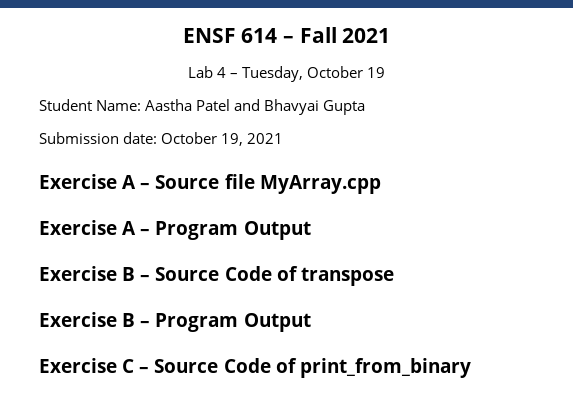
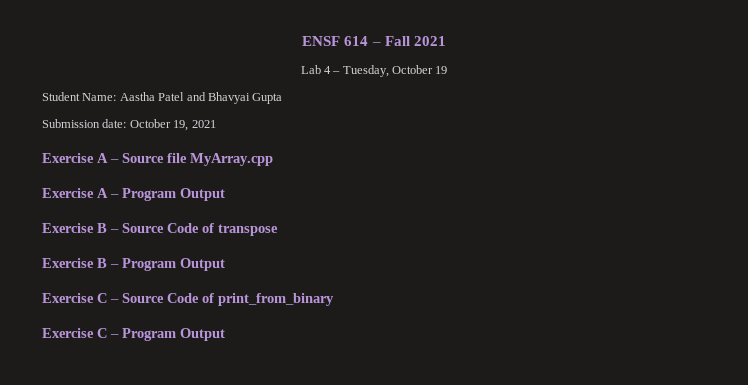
+ Exercise C – Program Output

